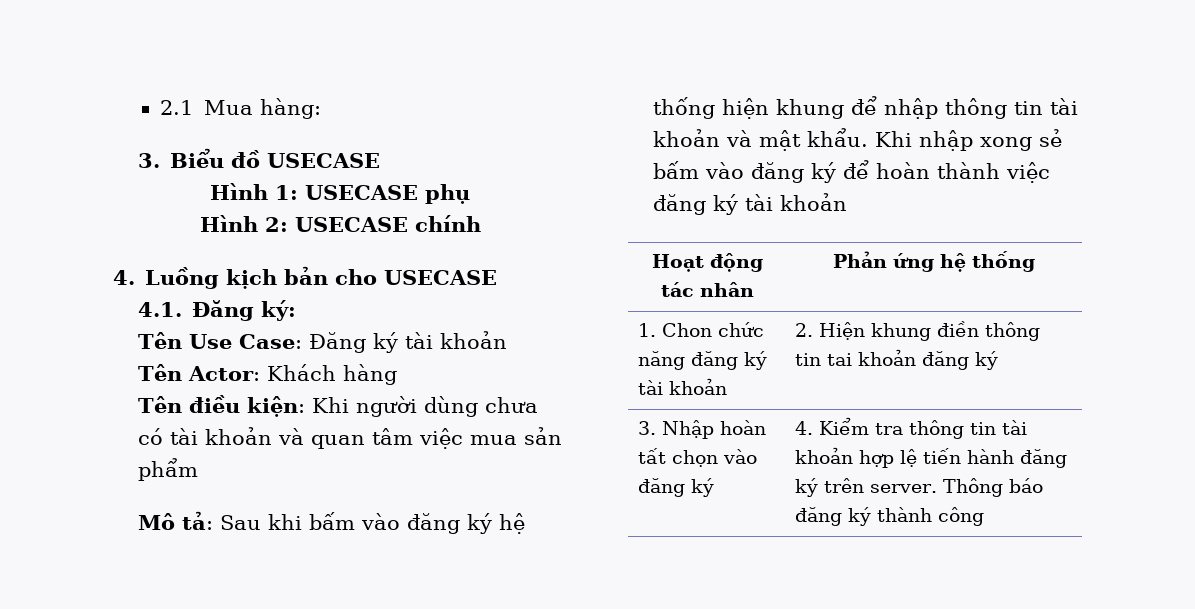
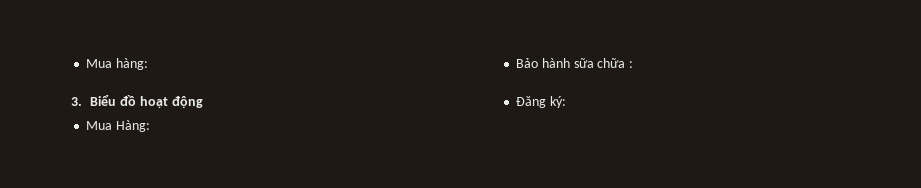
- 2.1 Mua hàng:
+ Mua hàng:
- 3. Biểu đồ USECASE
- Hình 1: USECASE phụ
- Hình 2: USECASE chính
- 4. Luồng kịch bản cho USECASE
- 4.1. Đăng ký:
- Tên Use Case: Đăng ký tài khoản
- Tên Actor: Khách hàng
- Tên điều kiện: Khi người dùng chưa có tài khoản và quan tâm việc mua sản phẩm
- Mô tả: Sau khi bấm vào đăng ký hệ thống hiện khung để nhập thông tin tài khoản và mật khẩu. Khi nhập xong sẻ bấm vào đăng ký để hoàn thành việc đăng ký tài khoản
- Hoạt động tác nhân | Phản ứng hệ thống
- 1. Chon chức năng đăng ký tài khoản | 2. Hiện khung điền thông tin tai khoản đăng ký
- 3. Nhập hoàn tất chọn vào đăng ký | 4. Kiểm tra thông tin tài khoản hợp lệ tiến hành đăng ký trên server. Thông báo đăng ký thành công
+ 3. Biểu đồ hoạt động
+ Mua Hàng:
+ Bảo hành sữa chữa :
+ Đăng ký:

